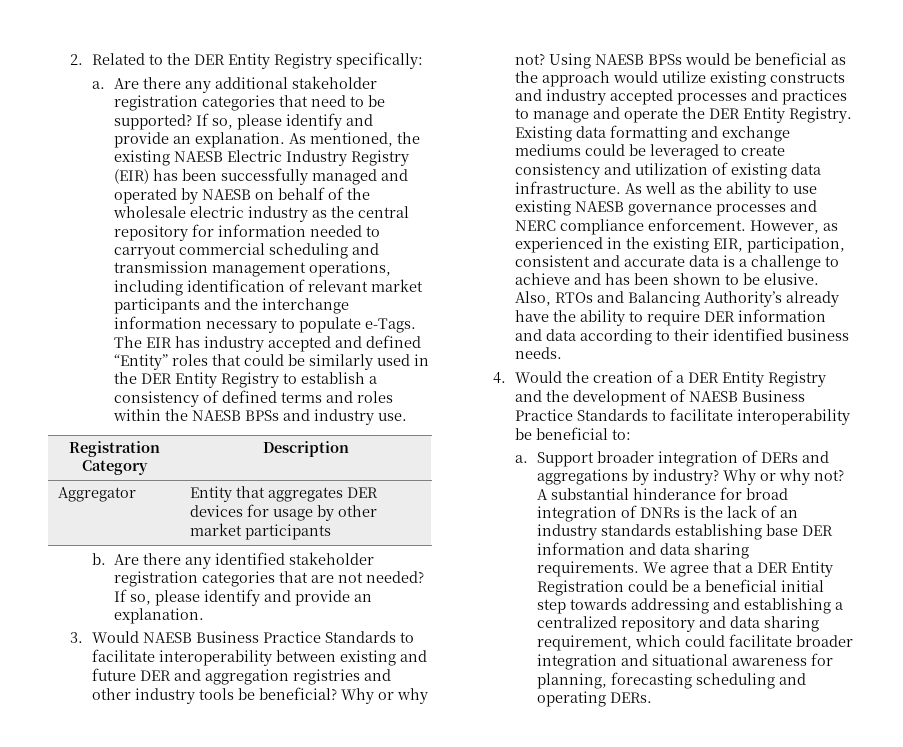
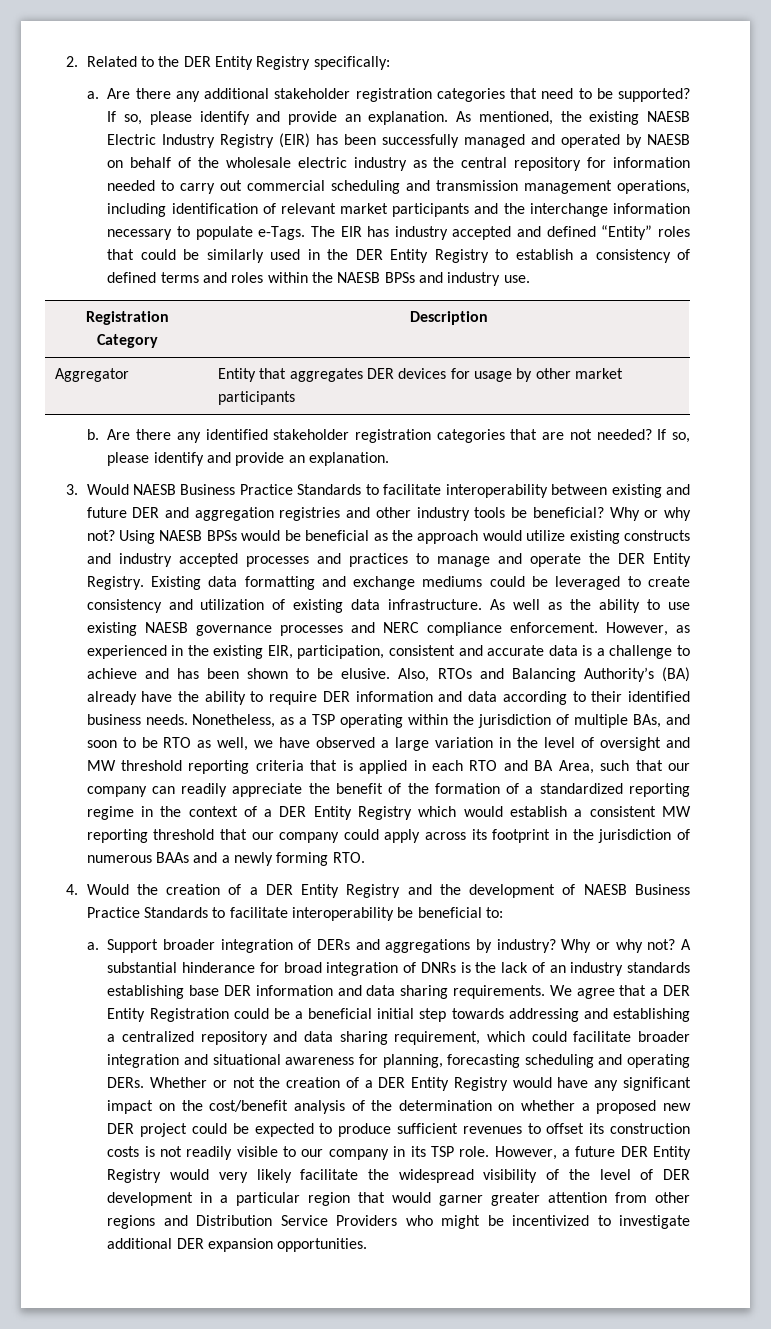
- As mentioned, the existing NAESB Electric Industry Registry (EIR) has been successfully managed and operated by NAESB on behalf of the wholesale electric industry as the central repository for information needed to carryout commercial scheduling and transmission management operations, including identification of relevant market participants and the interchange information necessary to populate e-Tags.
+ As mentioned, the existing NAESB Electric Industry Registry (EIR) has been successfully managed and operated by NAESB on behalf of the wholesale electric industry as the central repository for information needed to carry out commercial scheduling and transmission management operations, including identification of relevant market participants and the interchange information necessary to populate e-Tags.
- Also, RTOs and Balancing Authority’s already have the ability to require DER information and data according to their identified business needs.
+ Also, RTOs and Balancing Authority’s (BA) already have the ability to require DER information and data according to their identified business needs. Nonetheless, as a TSP operating within the jurisdiction of multiple BAs, and soon to be RTO as well, we have observed a large variation in the level of oversight and MW threshold reporting criteria that is applied in each RTO and BA Area, such that our company can readily appreciate the benefit of the formation of a standardized reporting regime in the context of a DER Entity Registry which would establish a consistent MW reporting threshold that our company could apply across its footprint in the jurisdiction of numerous BAAs and a newly forming RTO.
+ Whether or not the creation of a DER Entity Registry would have any significant impact on the cost/benefit analysis of the determination on whether a proposed new DER project could be expected to produce sufficient revenues to offset its construction costs is not readily visible to our company in its TSP role. However, a future DER Entity Registry would very likely facilitate the widespread visibility of the level of DER development in a particular region that would garner greater attention from other regions and Distribution Service Providers who might be incentivized to investigate additional DER expansion opportunities.

